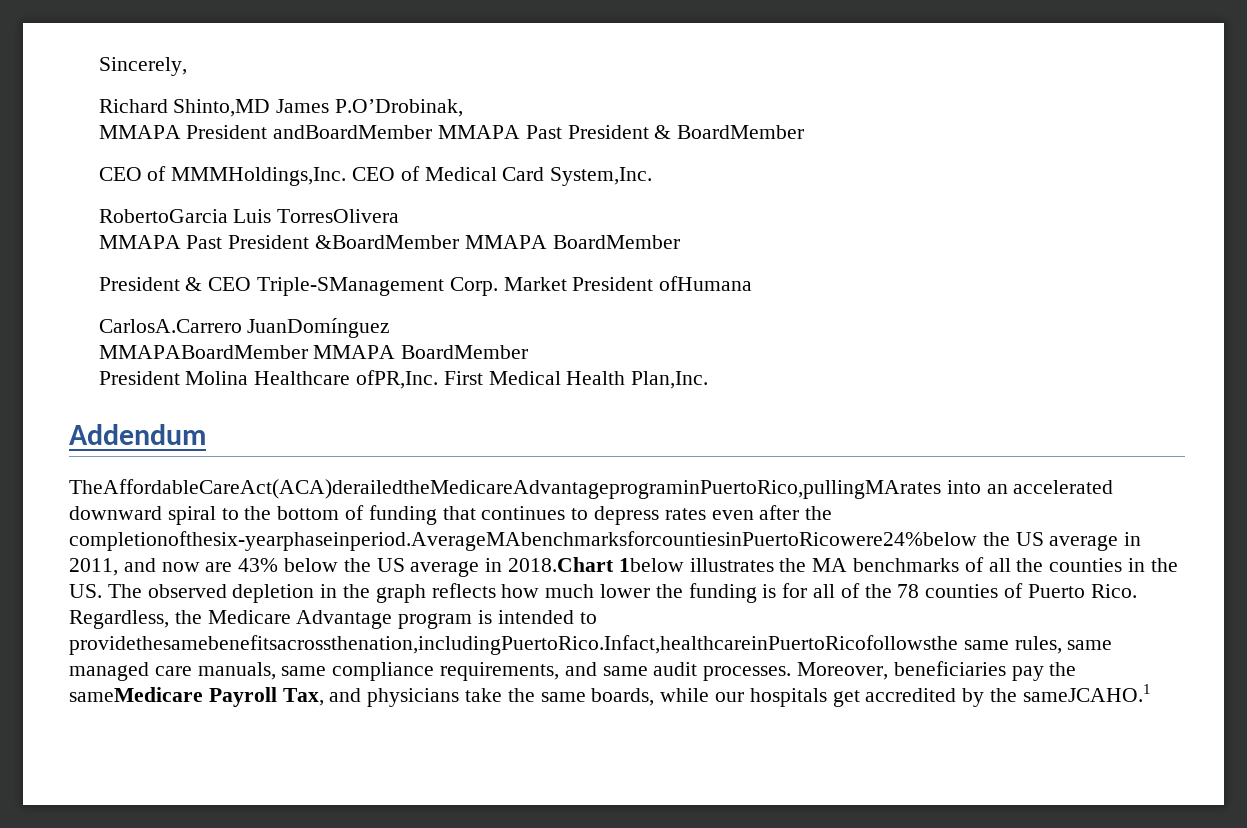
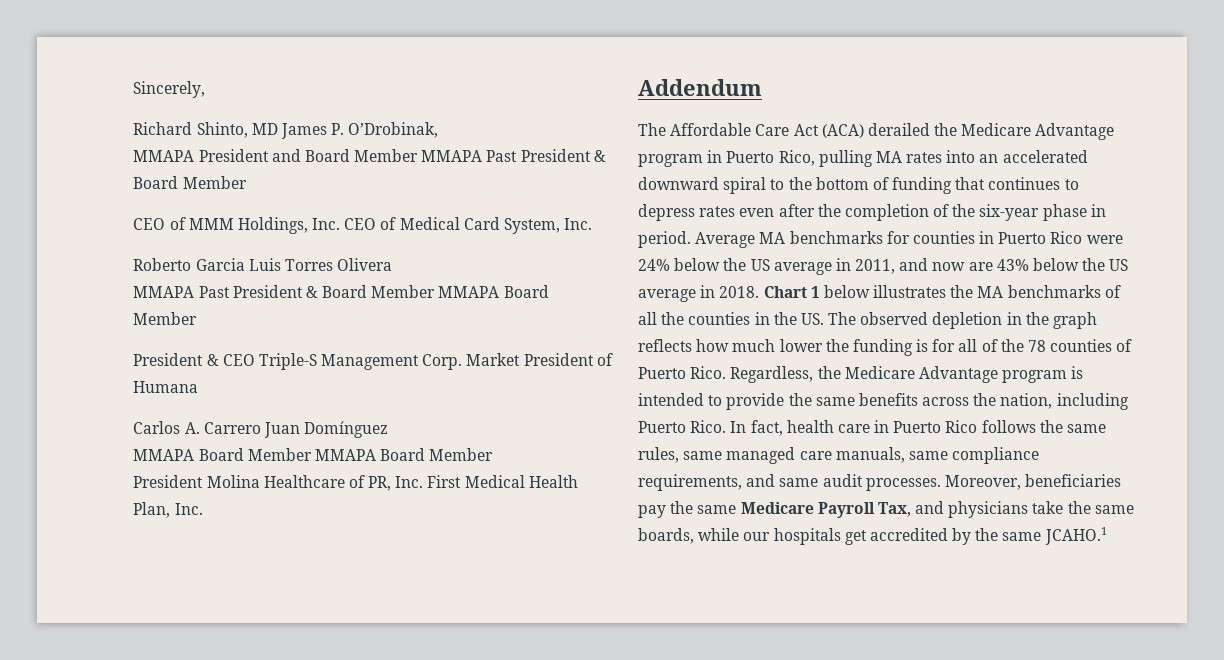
- Richard Shinto,MD James P.O’Drobinak,
+ Richard Shinto, MD James P. O’Drobinak,
- MMAPA President andBoardMember MMAPA Past President & BoardMember
- CEO of MMMHoldings,Inc. CEO of Medical Card System,Inc.
- RobertoGarcia Luis TorresOlivera
- MMAPA Past President &BoardMember MMAPA BoardMember
+ MMAPA President and Board Member MMAPA Past President & Board Member
+ CEO of MMM Holdings, Inc. CEO of Medical Card System, Inc.
+ Roberto Garcia Luis Torres Olivera
+ MMAPA Past President & Board Member MMAPA Board Member
- President & CEO Triple-SManagement Corp.
+ President & CEO Triple-S Management Corp.
- Market President ofHumana
- CarlosA.Carrero JuanDomínguez
- MMAPABoardMember MMAPA BoardMember
+ Market President of Humana
+ Carlos A. Carrero Juan Domínguez
+ MMAPA Board Member MMAPA Board Member
- President Molina Healthcare ofPR,Inc. First Medical Health Plan,Inc.
+ President Molina Healthcare of PR, Inc. First Medical Health Plan, Inc.
- TheAffordableCareAct(ACA)derailedtheMedicareAdvantageprograminPuertoRico,pullingMArates into an accelerated downward spiral to the bottom of funding that continues to depress rates even after the completionofthesix-yearphaseinperiod.AverageMAbenchmarksforcountiesinPuertoRicowere24%below the US average in 2011, and now are 43% below the US average in 2018.Chart 1below illustrates the MA benchmarks of all the counties in the US. The observed depletion in the graph reflects how much lower the funding is for all of the 78 counties of Puerto Rico.
+ The Affordable Care Act (ACA) derailed the Medicare Advantage program in Puerto Rico, pulling MA rates into an accelerated downward spiral to the bottom of funding that continues to depress rates even after the completion of the six-year phase in period. Average MA benchmarks for counties in Puerto Rico were 24% below the US average in 2011, and now are 43% below the US average in 2018. Chart 1 below illustrates the MA benchmarks of all the counties in the US. The observed depletion in the graph reflects how much lower the funding is for all of the 78 counties of Puerto Rico.
- Regardless, the Medicare Advantage program is intended to providethesamebenefitsacrossthenation,includingPuertoRico.Infact,healthcareinPuertoRicofollowsthe same rules, same managed care manuals, same compliance requirements, and same audit processes.
+ Regardless, the Medicare Advantage program is intended to provide the same benefits across the nation, including Puerto Rico. In fact, health care in Puerto Rico follows the same rules, same managed care manuals, same compliance requirements, and same audit processes.
- Moreover, beneficiaries pay the sameMedicare Payroll Tax, and physicians take the same boards, while our hospitals get accredited by the sameJCAHO.1
+ Moreover, beneficiaries pay the same Medicare Payroll Tax, and physicians take the same boards, while our hospitals get accredited by the same JCAHO.1

